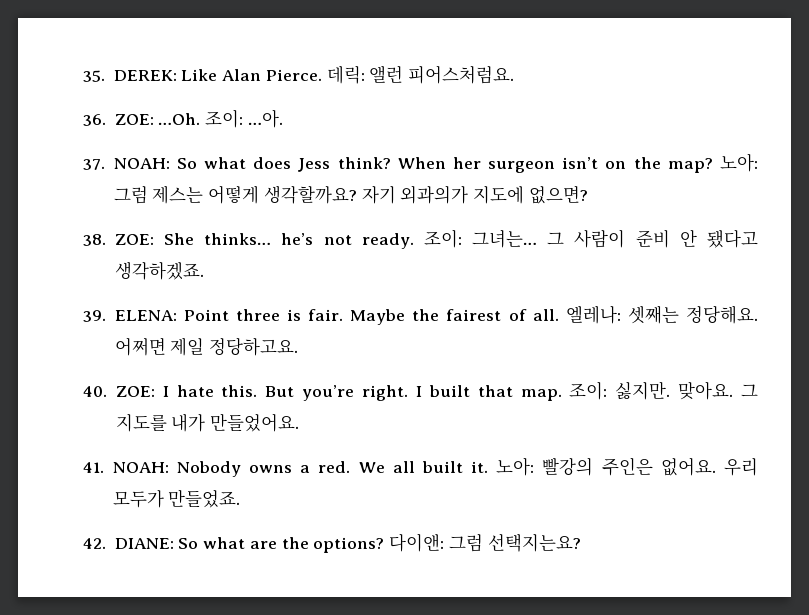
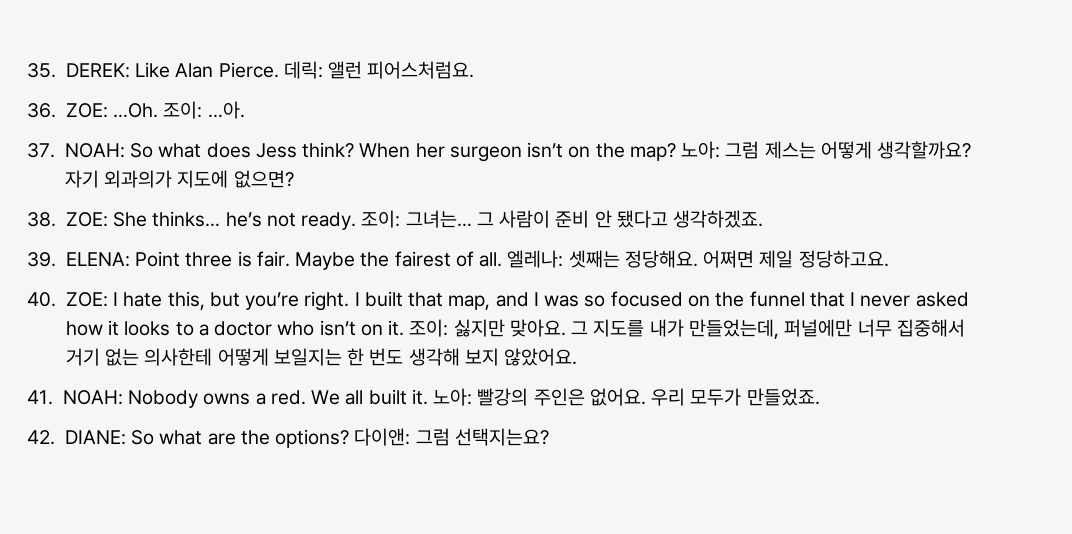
- 40. ZOE: I hate this. But you’re right.
+ 40. ZOE: I hate this, but you’re right.
- I built that map. 조이: 싫지만. 맞아요. 그 지도를 내가 만들었어요.
+ I built that map, and I was so focused on the funnel that I never asked how it looks to a doctor who isn’t on it. 조이: 싫지만 맞아요. 그 지도를 내가 만들었는데, 퍼널에만 너무 집중해서 거기 없는 의사한테 어떻게 보일지는 한 번도 생각해 보지 않았어요.

